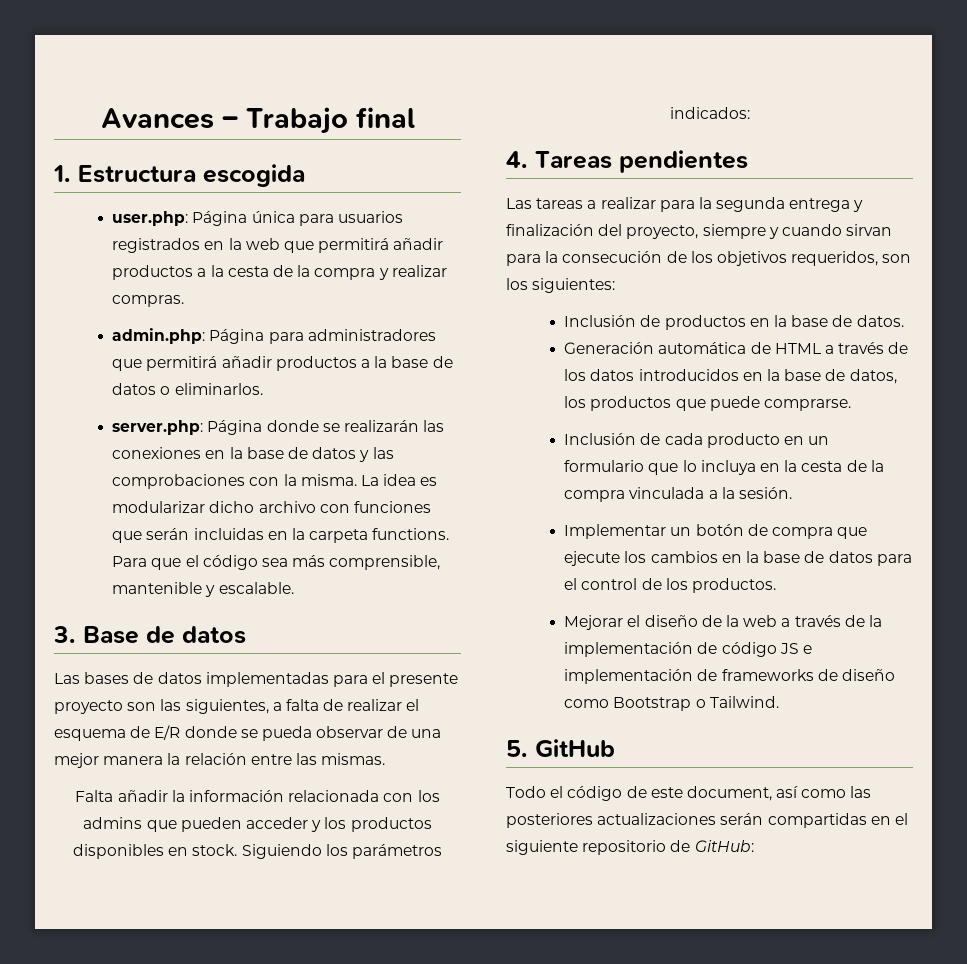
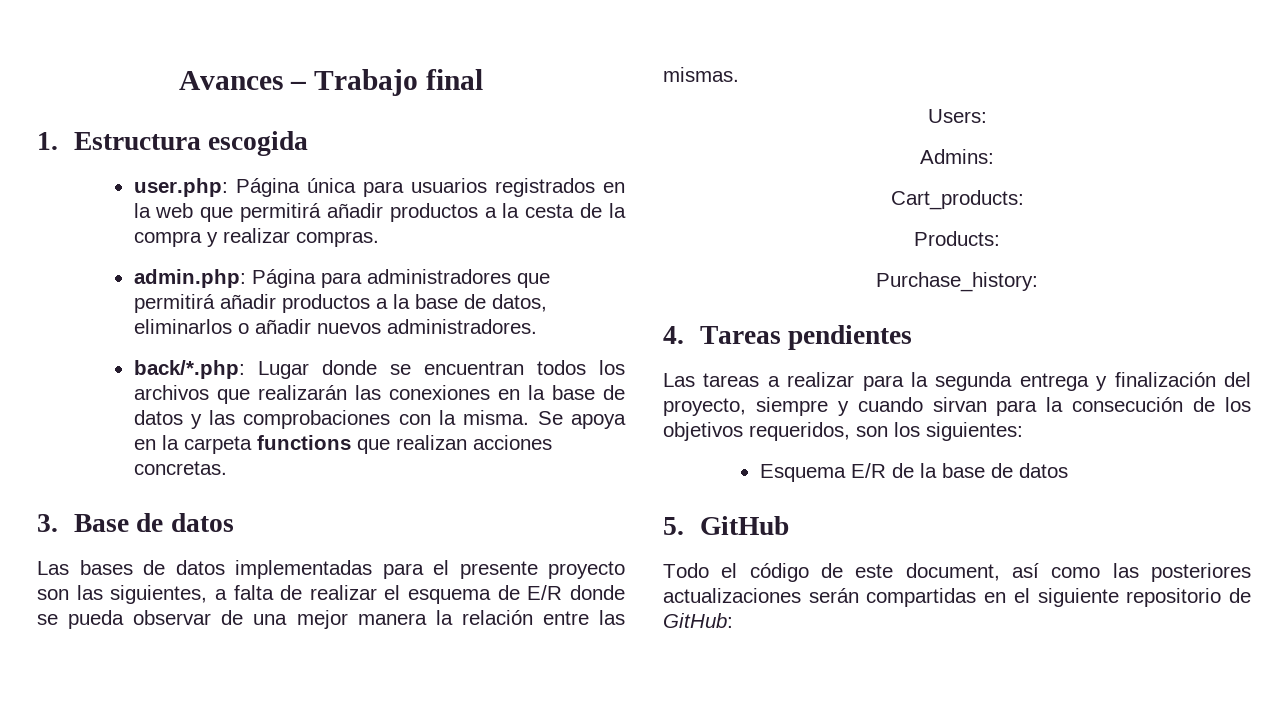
- admin.php: Página para administradores que permitirá añadir productos a la base de datos o eliminarlos.
- server.php: Página donde se realizarán las conexiones en la base de datos y las comprobaciones con la misma.
+ admin.php: Página para administradores que permitirá añadir productos a la base de datos, eliminarlos o añadir nuevos administradores.
+ back/*.php: Lugar donde se encuentran todos los archivos que realizarán las conexiones en la base de datos y las comprobaciones con la misma.
- La idea es modularizar dicho archivo con funciones que serán incluidas en la carpeta functions. Para que el código sea más comprensible, mantenible y escalable.
+ Se apoya en la carpeta functions que realizan acciones concretas.
- Falta añadir la información relacionada con los admins que pueden acceder y los productos disponibles en stock. Siguiendo los parámetros indicados:
+ Users:
+ Admins:
+ Cart_products:
+ Products:
+ Purchase_history:
- Inclusión de productos en la base de datos.
- Generación automática de HTML a través de los datos introducidos en la base de datos, los productos que puede comprarse.
- Inclusión de cada producto en un formulario que lo incluya en la cesta de la compra vinculada a la sesión.
- Implementar un botón de compra que ejecute los cambios en la base de datos para el control de los productos.
- Mejorar el diseño de la web a través de la implementación de código JS e implementación de frameworks de diseño como Bootstrap o Tailwind.
+ Esquema E/R de la base de datos

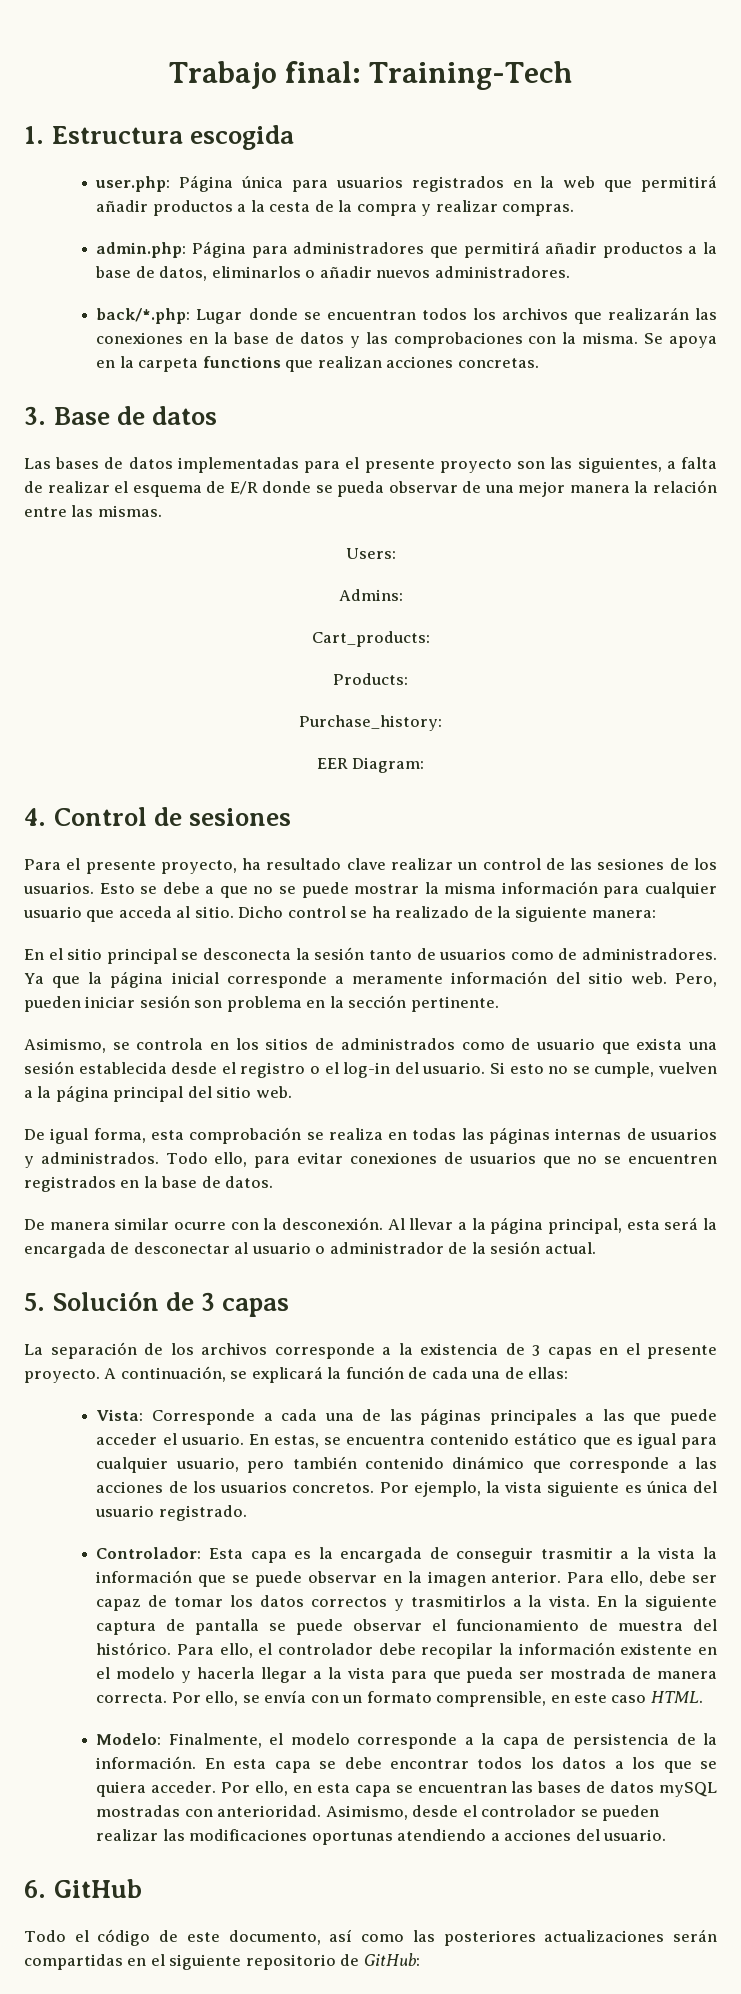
- Avances – Trabajo final
+ Trabajo final: Training-Tech
+ EER Diagram:
- 4. Tareas pendientes
- Las tareas a realizar para la segunda entrega y finalización del proyecto, siempre y cuando sirvan para la consecución de los objetivos requeridos, son los siguientes:
- Esquema E/R de la base de datos
- 5. GitHub
+ 4. Control de sesiones
+ Para el presente proyecto, ha resultado clave realizar un control de las sesiones de los usuarios. Esto se debe a que no se puede mostrar la misma información para cualquier usuario que acceda al sitio. Dicho control se ha realizado de la siguiente manera:
+ En el sitio principal se desconecta la sesión tanto de usuarios como de administradores. Ya que la página inicial corresponde a meramente información del sitio web. Pero, pueden iniciar sesión son problema en la sección pertinente.
+ Asimismo, se controla en los sitios de administrados como de usuario que exista una sesión establecida desde el registro o el log-in del usuario. Si esto no se cumple, vuelven a la página principal del sitio web.
+ De igual forma, esta comprobación se realiza en todas las páginas internas de usuarios y administrados. Todo ello, para evitar conexiones de usuarios que no se encuentren registrados en la base de datos.
+ De manera similar ocurre con la desconexión. Al llevar a la página principal, esta será la encargada de desconectar al usuario o administrador de la sesión actual.
+ 5. Solución de 3 capas
+ La separación de los archivos corresponde a la existencia de 3 capas en el presente proyecto. A continuación, se explicará la función de cada una de ellas:
+ Vista: Corresponde a cada una de las páginas principales a las que puede acceder el usuario. En estas, se encuentra contenido estático que es igual para cualquier usuario, pero también contenido dinámico que corresponde a las acciones de los usuarios concretos. Por ejemplo, la vista siguiente es única del usuario registrado.
+ Controlador: Esta capa es la encargada de conseguir trasmitir a la vista la información que se puede observar en la imagen anterior. Para ello, debe ser capaz de tomar los datos correctos y trasmitirlos a la vista. En la siguiente captura de pantalla se puede observar el funcionamiento de muestra del histórico. Para ello, el controlador debe recopilar la información existente en el modelo y hacerla llegar a la vista para que pueda ser mostrada de manera correcta. Por ello, se envía con un formato comprensible, en este caso HTML.
+ Modelo: Finalmente, el modelo corresponde a la capa de persistencia de la información. En esta capa se debe encontrar todos los datos a los que se quiera acceder. Por ello, en esta capa se encuentran las bases de datos mySQL mostradas con anterioridad. Asimismo, desde el controlador se pueden realizar las modificaciones oportunas atendiendo a acciones del usuario.
+ 6. GitHub
- Todo el código de este document, así como las posteriores actualizaciones serán compartidas en el siguiente repositorio de GitHub:
+ Todo el código de este documento, así como las posteriores actualizaciones serán compartidas en el siguiente repositorio de GitHub:

